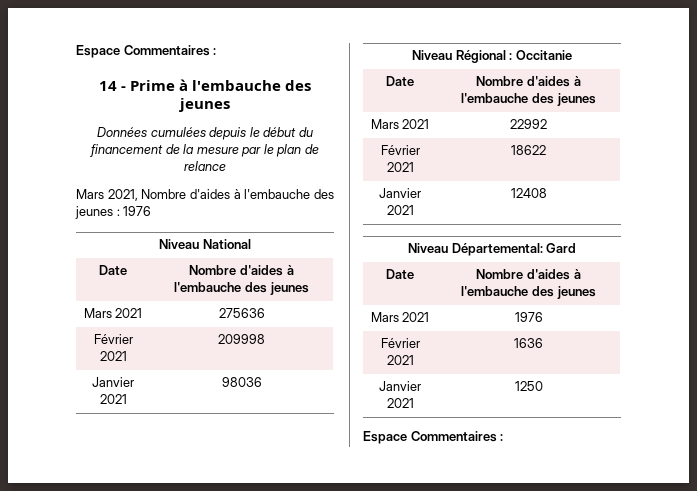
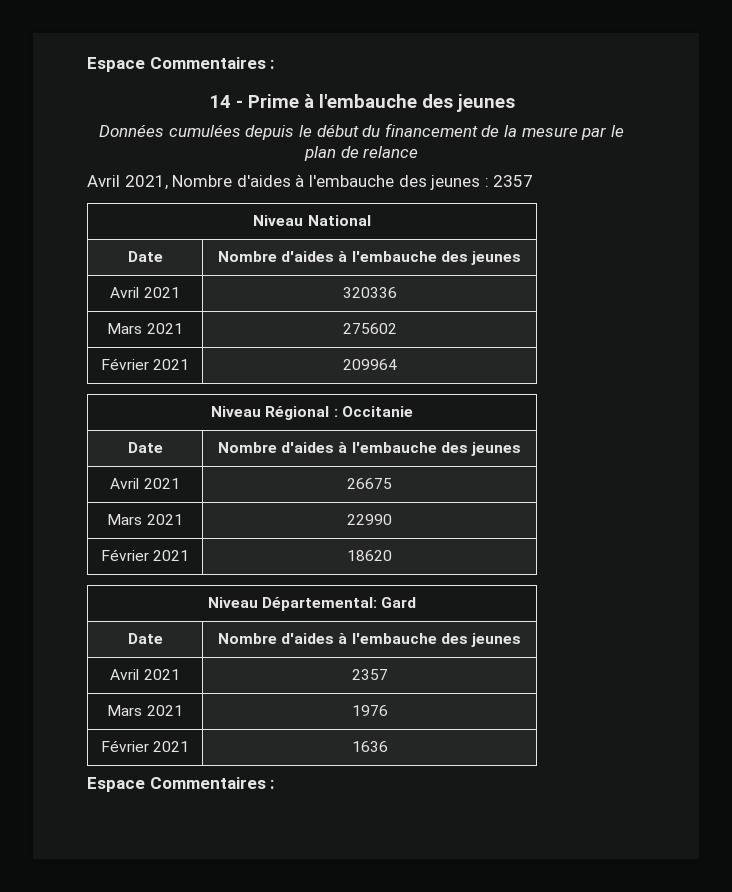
- Mars 2021, Nombre d'aides à l'embauche des jeunes : 1976
+ Avril 2021, Nombre d'aides à l'embauche des jeunes : 2357
- Mars 2021 | 275636
- Février 2021 | 209998
- Janvier 2021 | 98036
+ Avril 2021 | 320336
+ Mars 2021 | 275602
+ Février 2021 | 209964
- Mars 2021 | 22992
- Février 2021 | 18622
- Janvier 2021 | 12408
+ Avril 2021 | 26675
+ Mars 2021 | 22990
+ Février 2021 | 18620
+ Avril 2021 | 2357
- Janvier 2021 | 1250

